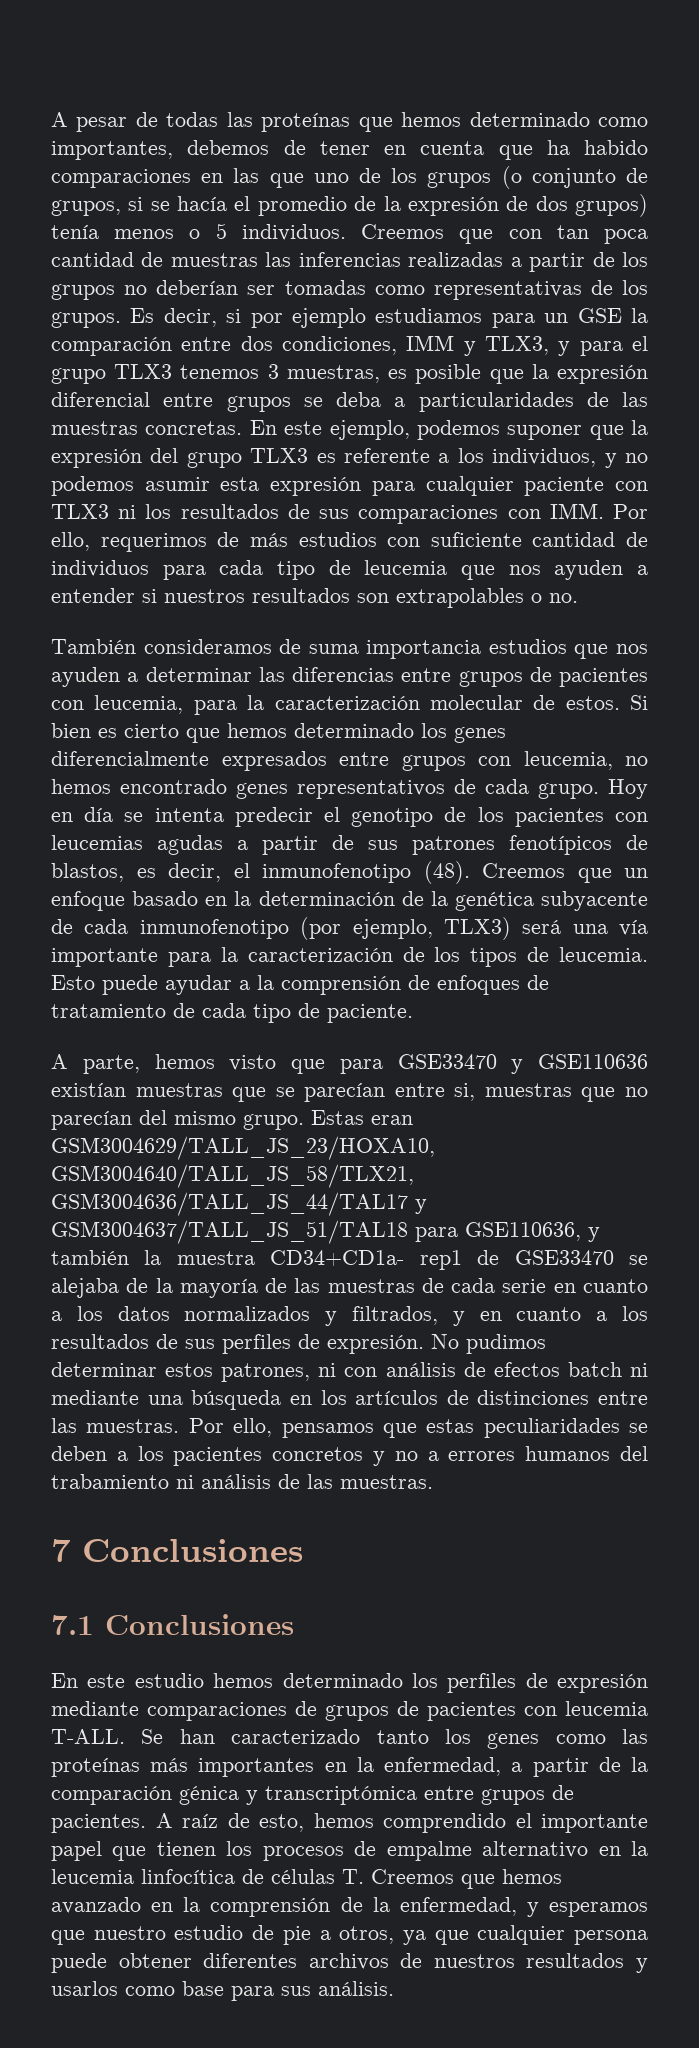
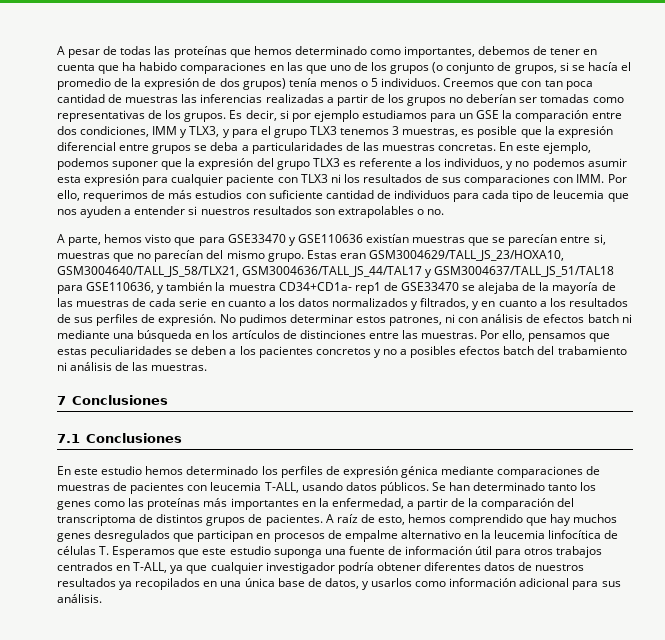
- También consideramos de suma importancia estudios que nos ayuden a determinar las diferencias entre grupos de pacientes con leucemia, para la caracterización molecular de estos. Si bien es cierto que hemos determinado los genes diferencialmente expresados entre grupos con leucemia, no hemos encontrado genes representativos de cada grupo. Hoy en día se intenta predecir el genotipo de los pacientes con leucemias agudas a partir de sus patrones fenotípicos de blastos, es decir, el inmunofenotipo (48). Creemos que un enfoque basado en la determinación de la genética subyacente de cada inmunofenotipo (por ejemplo, TLX3) será una vía importante para la caracterización de los tipos de leucemia. Esto puede ayudar a la comprensión de enfoques de tratamiento de cada tipo de paciente.
- Por ello, pensamos que estas peculiaridades se deben a los pacientes concretos y no a errores humanos del trabamiento ni análisis de las muestras.
+ Por ello, pensamos que estas peculiaridades se deben a los pacientes concretos y no a posibles efectos batch del trabamiento ni análisis de las muestras.
- En este estudio hemos determinado los perfiles de expresión mediante comparaciones de grupos de pacientes con leucemia T-ALL.
+ En este estudio hemos determinado los perfiles de expresión génica mediante comparaciones de muestras de pacientes con leucemia T-ALL, usando datos públicos.
- Se han caracterizado tanto los genes como las proteínas más importantes en la enfermedad, a partir de la comparación génica y transcriptómica entre grupos de pacientes.
+ Se han determinado tanto los genes como las proteínas más importantes en la enfermedad, a partir de la comparación del transcriptoma de distintos grupos de pacientes.
- A raíz de esto, hemos comprendido el importante papel que tienen los procesos de empalme alternativo en la leucemia linfocítica de células T. Creemos que hemos avanzado en la comprensión de la enfermedad, y esperamos que nuestro estudio de pie a otros, ya que cualquier persona puede obtener diferentes archivos de nuestros resultados y usarlos como base para sus análisis.
+ A raíz de esto, hemos comprendido que hay muchos genes desregulados que participan en procesos de empalme alternativo en la leucemia linfocítica de células T. Esperamos que este estudio suponga una fuente de información útil para otros trabajos centrados en T-ALL, ya que cualquier investigador podría obtener diferentes datos de nuestros resultados ya recopilados en una única base de datos, y usarlos como información adicional para sus análisis.

